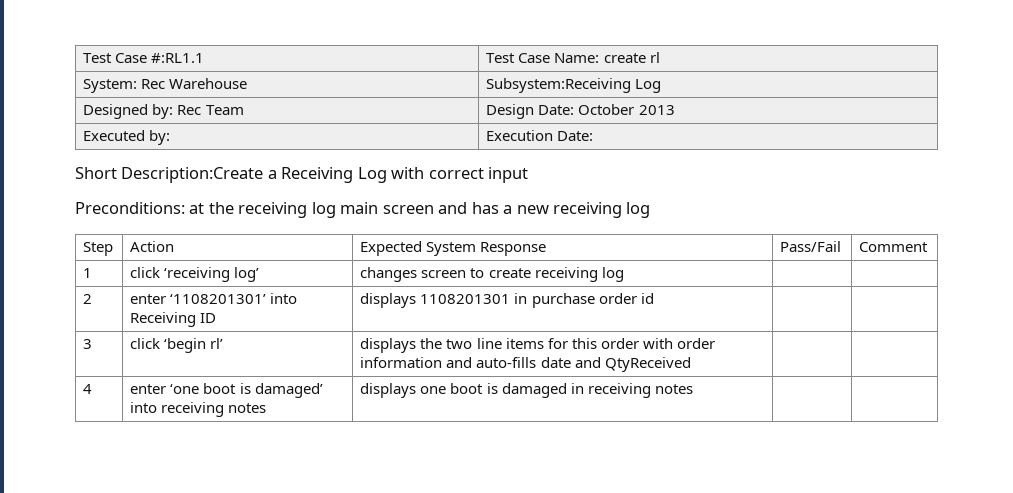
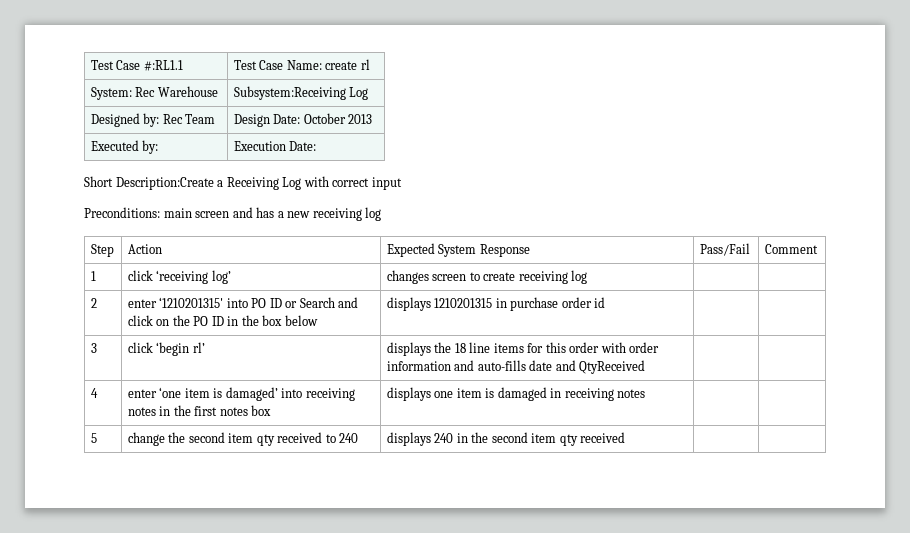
- Preconditions: at the receiving log main screen and has a new receiving log
+ Preconditions: main screen and has a new receiving log
- 2 | enter ‘1108201301’ into Receiving ID | displays 1108201301 in purchase order id | |
+ 2 | enter ‘1210201315' into PO ID or Search and click on the PO ID in the box below | displays 1210201315 in purchase order id | |
- 3 | click ‘begin rl’ | displays the two line items for this order with order information and auto-fills date and QtyReceived | |
+ 3 | click ‘begin rl’ | displays the 18 line items for this order with order information and auto-fills date and QtyReceived | |
- 4 | enter ‘one boot is damaged’ into receiving notes | displays one boot is damaged in receiving notes | |
+ 4 | enter ‘one item is damaged’ into receiving notes in the first notes box | displays one item is damaged in receiving notes | |
+ 5 | change the second item qty received to 240 | displays 240 in the second item qty received | |

